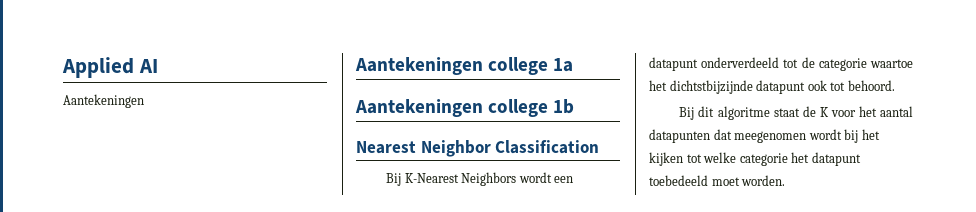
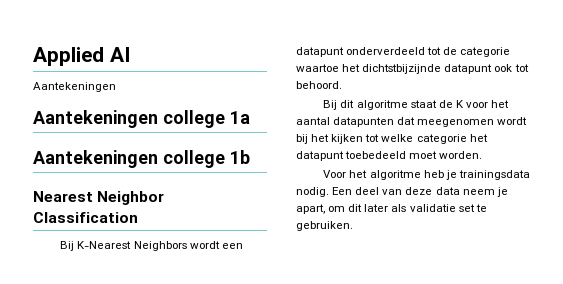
+ Voor het algoritme heb je trainingsdata nodig. Een deel van deze data neem je apart, om dit later als validatie set te gebruiken.

